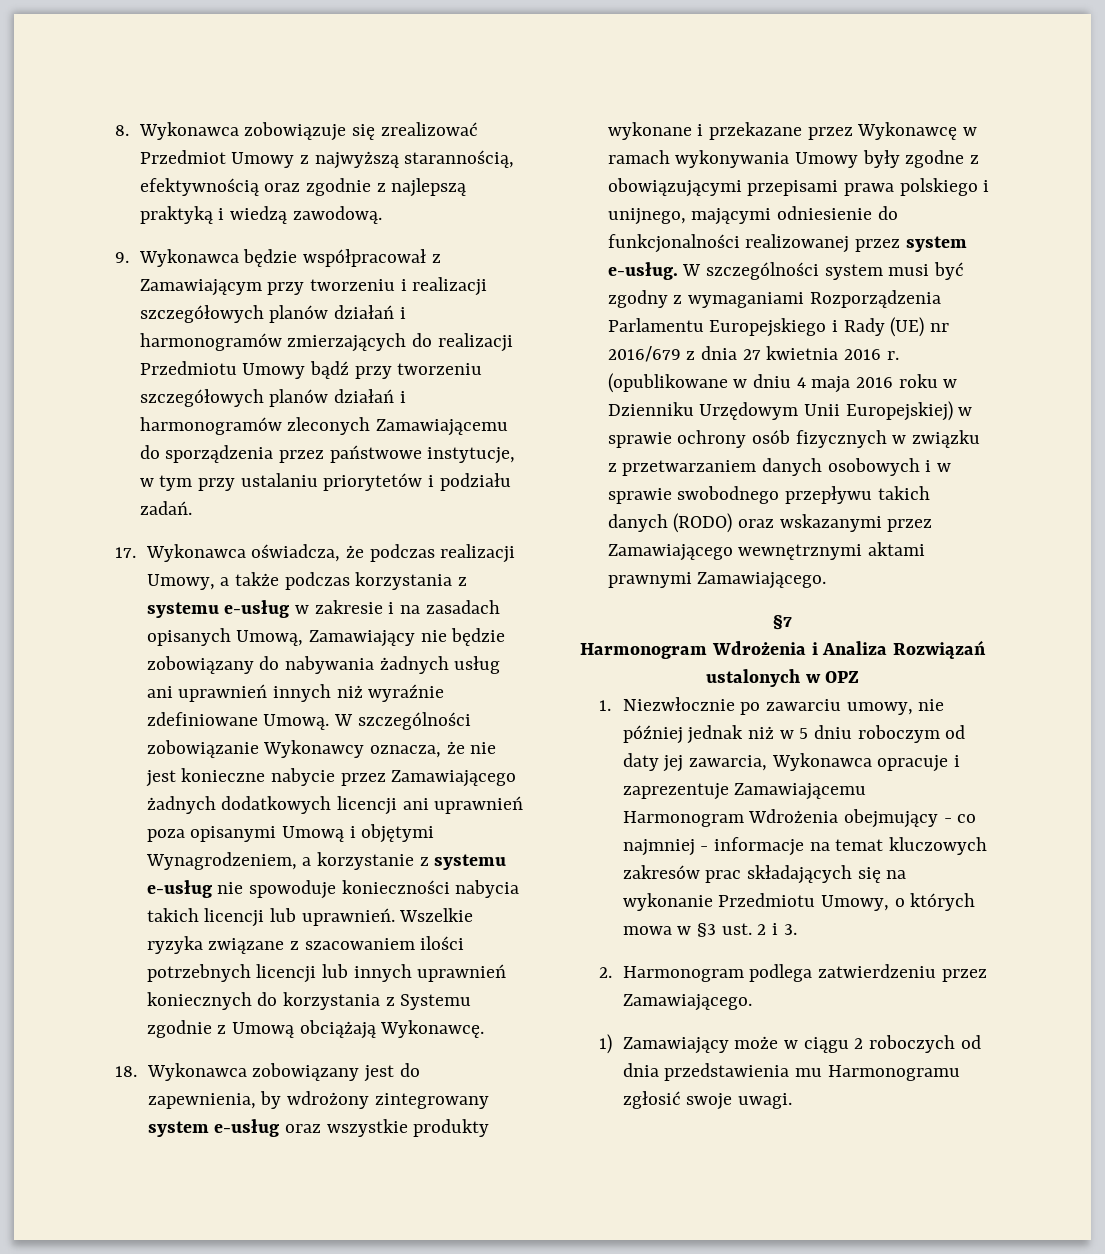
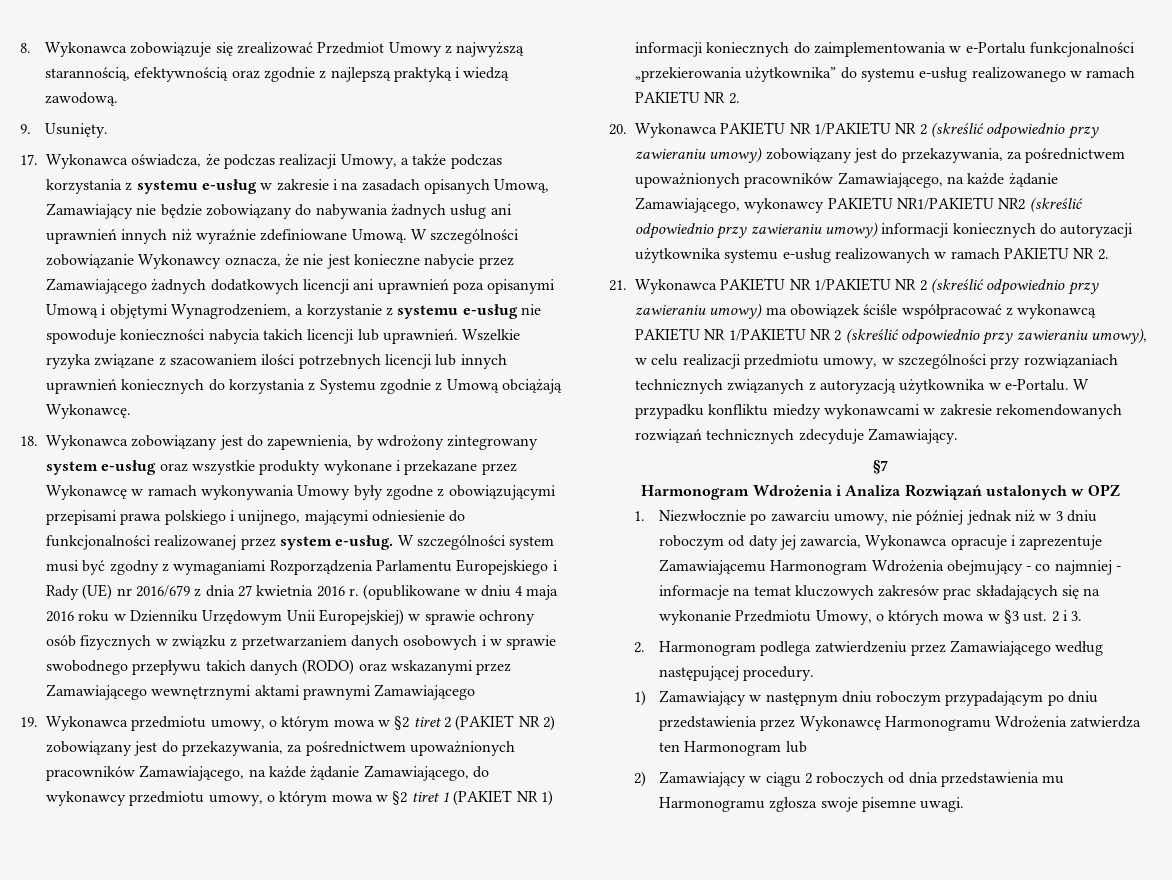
- 9. Wykonawca będzie współpracował z Zamawiającym przy tworzeniu i realizacji szczegółowych planów działań i harmonogramów zmierzających do realizacji Przedmiotu Umowy bądź przy tworzeniu szczegółowych planów działań i harmonogramów zleconych Zamawiającemu do sporządzenia przez państwowe instytucje, w tym przy ustalaniu priorytetów i podziału zadań.
+ 9. Usunięty.
- (opublikowane w dniu 4 maja 2016 roku w Dzienniku Urzędowym Unii Europejskiej) w sprawie ochrony osób fizycznych w związku z przetwarzaniem danych osobowych i w sprawie swobodnego przepływu takich danych (RODO) oraz wskazanymi przez Zamawiającego wewnętrznymi aktami prawnymi Zamawiającego.
+ (opublikowane w dniu 4 maja 2016 roku w Dzienniku Urzędowym Unii Europejskiej) w sprawie ochrony osób fizycznych w związku z przetwarzaniem danych osobowych i w sprawie swobodnego przepływu takich danych (RODO) oraz wskazanymi przez Zamawiającego wewnętrznymi aktami prawnymi Zamawiającego
+ 19. Wykonawca przedmiotu umowy, o którym mowa w §2 tiret 2 (PAKIET NR 2) zobowiązany jest do przekazywania, za pośrednictwem upoważnionych pracowników Zamawiającego, na każde żądanie Zamawiającego, do wykonawcy przedmiotu umowy, o którym mowa w §2 tiret 1 (PAKIET NR 1) informacji koniecznych do zaimplementowania w e-Portalu funkcjonalności „przekierowania użytkownika” do systemu e-usług realizowanego w ramach PAKIETU NR 2.
+ 20. Wykonawca PAKIETU NR 1/PAKIETU NR 2 (skreślić odpowiednio przy zawieraniu umowy) zobowiązany jest do przekazywania, za pośrednictwem upoważnionych pracowników Zamawiającego, na każde żądanie Zamawiającego, wykonawcy PAKIETU NR1/PAKIETU NR2 (skreślić odpowiednio przy zawieraniu umowy) informacji koniecznych do autoryzacji użytkownika systemu e-usług realizowanych w ramach PAKIETU NR 2.
+ 21. Wykonawca PAKIETU NR 1/PAKIETU NR 2 (skreślić odpowiednio przy zawieraniu umowy) ma obowiązek ściśle współpracować z wykonawcą PAKIETU NR 1/PAKIETU NR 2 (skreślić odpowiednio przy zawieraniu umowy), w celu realizacji przedmiotu umowy, w szczególności przy rozwiązaniach technicznych związanych z autoryzacją użytkownika w e-Portalu. W przypadku konfliktu miedzy wykonawcami w zakresie rekomendowanych rozwiązań technicznych zdecyduje Zamawiający.
- 1. Niezwłocznie po zawarciu umowy, nie później jednak niż w 5 dniu roboczym od daty jej zawarcia, Wykonawca opracuje i zaprezentuje Zamawiającemu Harmonogram Wdrożenia obejmujący - co najmniej - informacje na temat kluczowych zakresów prac składających się na wykonanie Przedmiotu Umowy, o których mowa w §3 ust. 2 i 3.
+ 1. Niezwłocznie po zawarciu umowy, nie później jednak niż w 3 dniu roboczym od daty jej zawarcia, Wykonawca opracuje i zaprezentuje Zamawiającemu Harmonogram Wdrożenia obejmujący - co najmniej - informacje na temat kluczowych zakresów prac składających się na wykonanie Przedmiotu Umowy, o których mowa w §3 ust. 2 i 3.
- 2. Harmonogram podlega zatwierdzeniu przez Zamawiającego.
- 1) Zamawiający może w ciągu 2 roboczych od dnia przedstawienia mu Harmonogramu zgłosić swoje uwagi.
+ 2. Harmonogram podlega zatwierdzeniu przez Zamawiającego według następującej procedury.
+ 1) Zamawiający w następnym dniu roboczym przypadającym po dniu przedstawienia przez Wykonawcę Harmonogramu Wdrożenia zatwierdza ten Harmonogram lub
+ 2) Zamawiający w ciągu 2 roboczych od dnia przedstawienia mu Harmonogramu zgłosza swoje pisemne uwagi.

